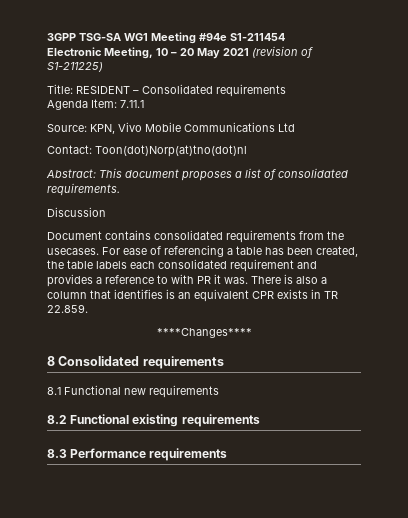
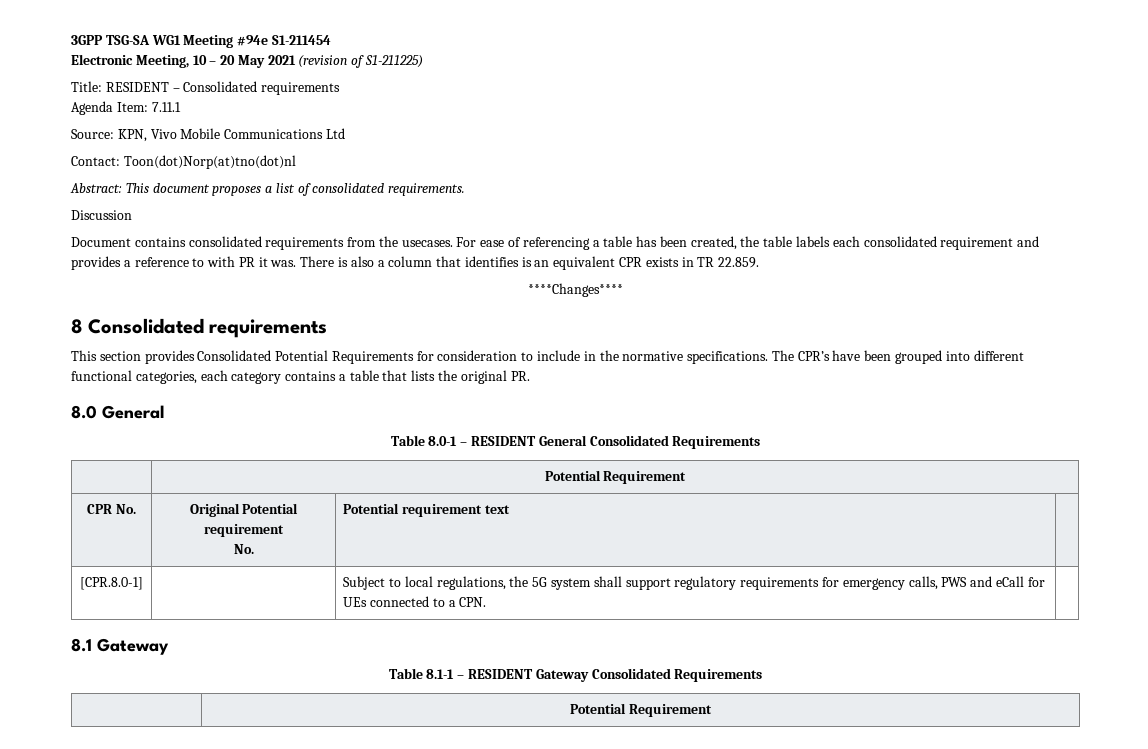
- 8.1 Functional new requirements
- 8.2 Functional existing requirements
- 8.3 Performance requirements
+ This section provides Consolidated Potential Requirements for consideration to include in the normative specifications. The CPR’s have been grouped into different functional categories, each category contains a table that lists the original PR.
+ 8.0 General
+ Table 8.0-1 – RESIDENT General Consolidated Requirements
+ | Potential Requirement
+ CPR No. | Original Potential requirement
+ No. | Potential requirement text |
+ [CPR.8.0-1] | | Subject to local regulations, the 5G system shall support regulatory requirements for emergency calls, PWS and eCall for UEs connected to a CPN. |
+ 8.1 Gateway
+ Table 8.1-1 – RESIDENT Gateway Consolidated Requirements
+ | Potential Requirement

